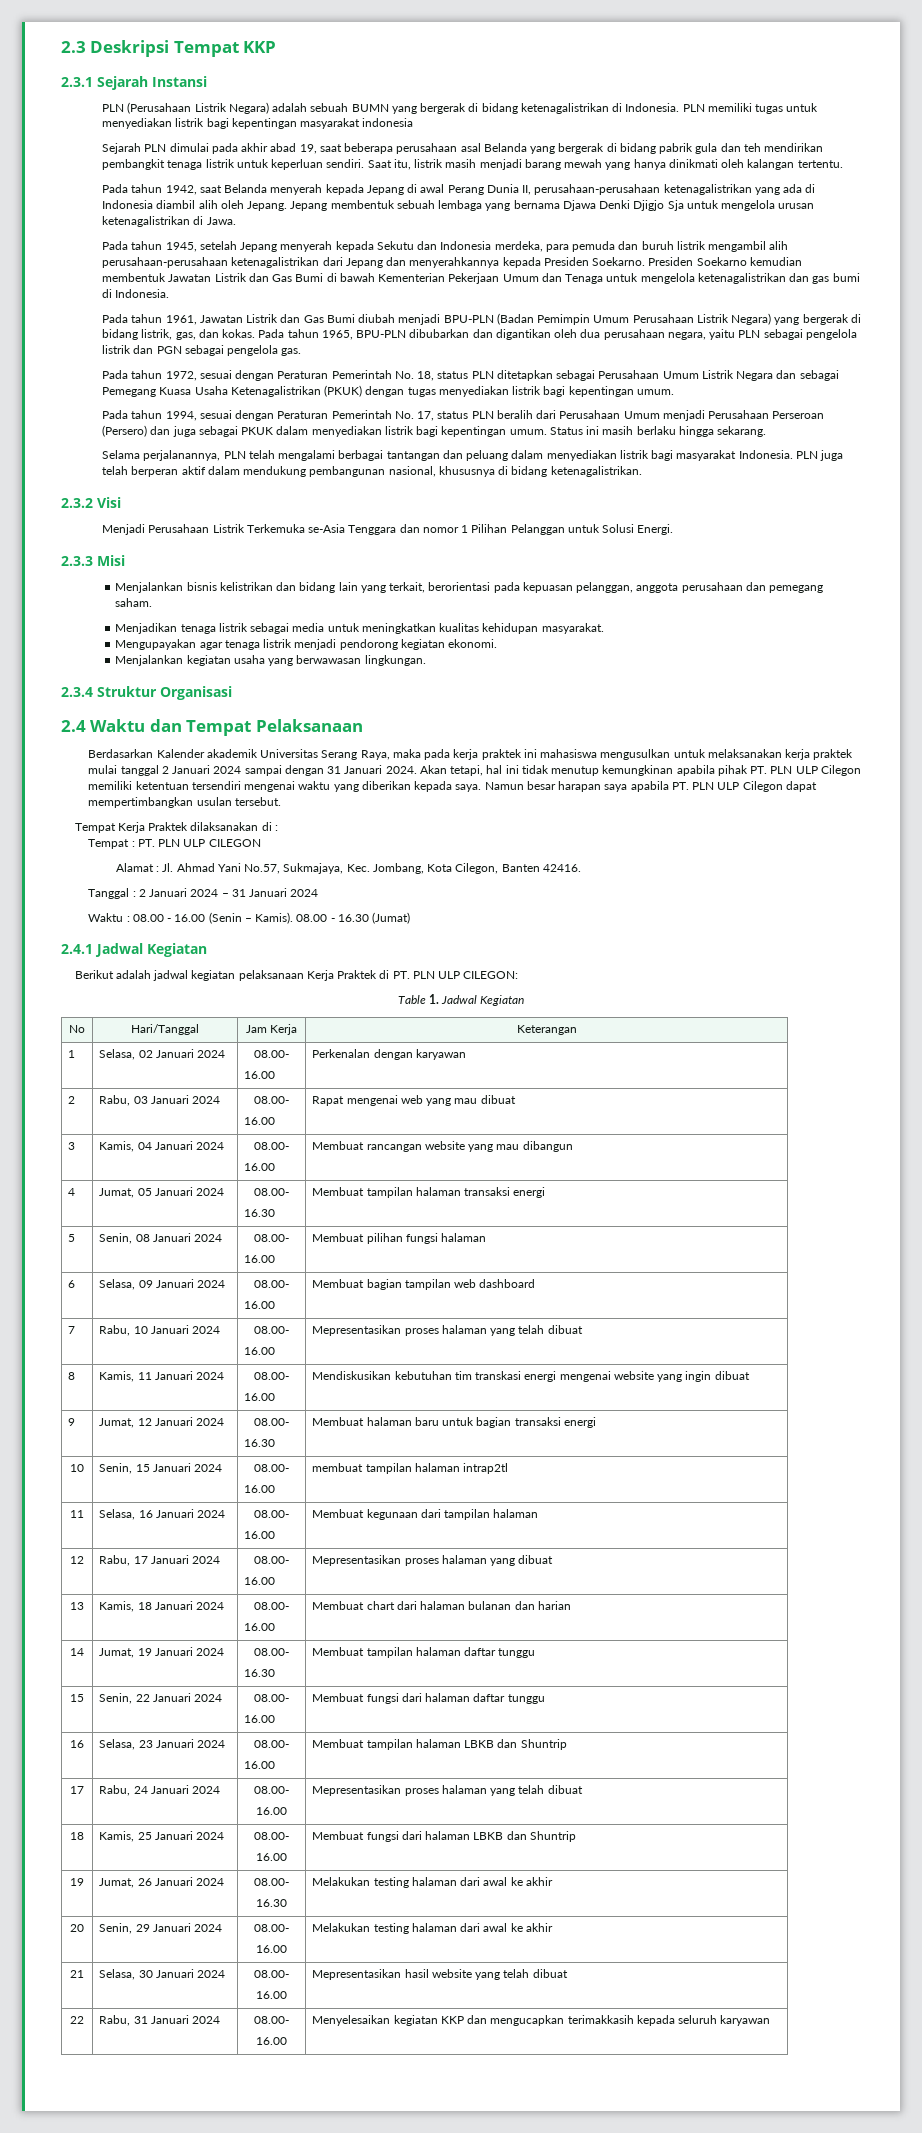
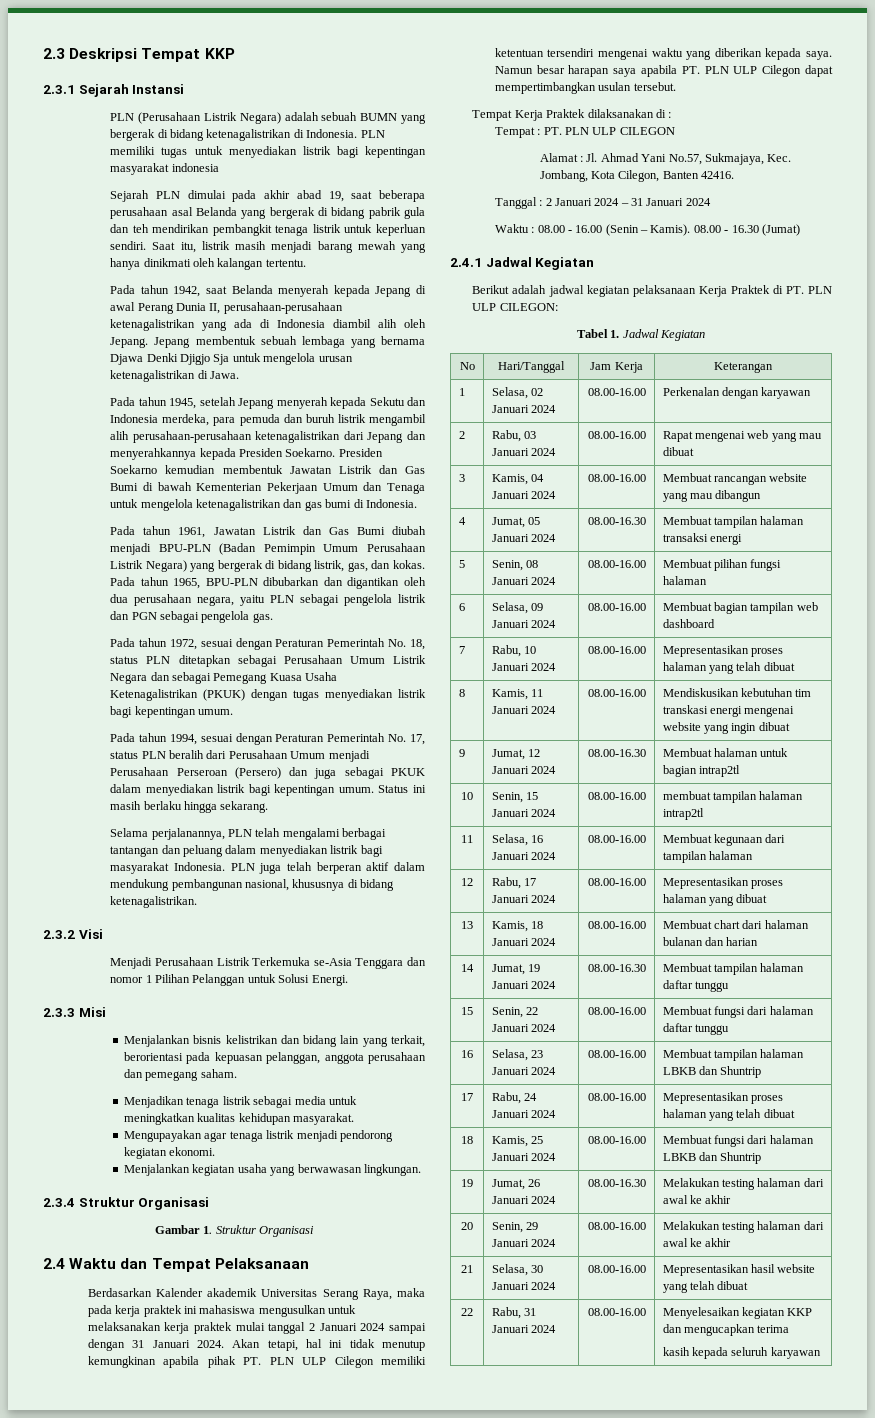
+ Gambar 1. Struktur Organisasi
- Table 1. Jadwal Kegiatan
+ Tabel 1. Jadwal Kegiatan
- 1 | Selasa, 02 Januari 2024 | 08.00-
- 16.00 | Perkenalan dengan karyawan
+ 1 | Selasa, 02 Januari 2024 | 08.00-16.00 | Perkenalan dengan karyawan
- 2 | Rabu, 03 Januari 2024 | 08.00-
- 16.00 | Rapat mengenai web yang mau dibuat
+ 2 | Rabu, 03 Januari 2024 | 08.00-16.00 | Rapat mengenai web yang mau dibuat
- 3 | Kamis, 04 Januari 2024 | 08.00-
- 16.00 | Membuat rancangan website yang mau dibangun
+ 3 | Kamis, 04 Januari 2024 | 08.00-16.00 | Membuat rancangan website yang mau dibangun
- 4 | Jumat, 05 Januari 2024 | 08.00-
- 16.30 | Membuat tampilan halaman transaksi energi
+ 4 | Jumat, 05 Januari 2024 | 08.00-16.30 | Membuat tampilan halaman transaksi energi
- 5 | Senin, 08 Januari 2024 | 08.00-
- 16.00 | Membuat pilihan fungsi halaman
+ 5 | Senin, 08 Januari 2024 | 08.00-16.00 | Membuat pilihan fungsi halaman
- 6 | Selasa, 09 Januari 2024 | 08.00-
- 16.00 | Membuat bagian tampilan web dashboard
+ 6 | Selasa, 09 Januari 2024 | 08.00-16.00 | Membuat bagian tampilan web dashboard
- 7 | Rabu, 10 Januari 2024 | 08.00-
- 16.00 | Mepresentasikan proses halaman yang telah dibuat
+ 7 | Rabu, 10 Januari 2024 | 08.00-16.00 | Mepresentasikan proses halaman yang telah dibuat
- 8 | Kamis, 11 Januari 2024 | 08.00-
- 16.00 | Mendiskusikan kebutuhan tim transkasi energi mengenai website yang ingin dibuat
+ 8 | Kamis, 11 Januari 2024 | 08.00-16.00 | Mendiskusikan kebutuhan tim transkasi energi mengenai website yang ingin dibuat
- 9 | Jumat, 12 Januari 2024 | 08.00-
- 16.30 | Membuat halaman baru untuk bagian transaksi energi
+ 9 | Jumat, 12 Januari 2024 | 08.00-16.30 | Membuat halaman untuk bagian intrap2tl
- 10 | Senin, 15 Januari 2024 | 08.00-
- 16.00 | membuat tampilan halaman intrap2tl
+ 10 | Senin, 15 Januari 2024 | 08.00-16.00 | membuat tampilan halaman intrap2tl
- 11 | Selasa, 16 Januari 2024 | 08.00-
- 16.00 | Membuat kegunaan dari tampilan halaman
+ 11 | Selasa, 16 Januari 2024 | 08.00-16.00 | Membuat kegunaan dari tampilan halaman
- 12 | Rabu, 17 Januari 2024 | 08.00-
- 16.00 | Mepresentasikan proses halaman yang dibuat
+ 12 | Rabu, 17 Januari 2024 | 08.00-16.00 | Mepresentasikan proses halaman yang dibuat
- 13 | Kamis, 18 Januari 2024 | 08.00-
- 16.00 | Membuat chart dari halaman bulanan dan harian
+ 13 | Kamis, 18 Januari 2024 | 08.00-16.00 | Membuat chart dari halaman bulanan dan harian
- 14 | Jumat, 19 Januari 2024 | 08.00-
- 16.30 | Membuat tampilan halaman daftar tunggu
+ 14 | Jumat, 19 Januari 2024 | 08.00-16.30 | Membuat tampilan halaman daftar tunggu
- 15 | Senin, 22 Januari 2024 | 08.00-
- 16.00 | Membuat fungsi dari halaman daftar tunggu
+ 15 | Senin, 22 Januari 2024 | 08.00-16.00 | Membuat fungsi dari halaman daftar tunggu
- 16 | Selasa, 23 Januari 2024 | 08.00-
- 16.00 | Membuat tampilan halaman LBKB dan Shuntrip
+ 16 | Selasa, 23 Januari 2024 | 08.00-16.00 | Membuat tampilan halaman LBKB dan Shuntrip
- 17 | Rabu, 24 Januari 2024 | 08.00-
- 16.00 | Mepresentasikan proses halaman yang telah dibuat
+ 17 | Rabu, 24 Januari 2024 | 08.00-16.00 | Mepresentasikan proses halaman yang telah dibuat
- 18 | Kamis, 25 Januari 2024 | 08.00-
- 16.00 | Membuat fungsi dari halaman LBKB dan Shuntrip
+ 18 | Kamis, 25 Januari 2024 | 08.00-16.00 | Membuat fungsi dari halaman LBKB dan Shuntrip
- 19 | Jumat, 26 Januari 2024 | 08.00-
- 16.30 | Melakukan testing halaman dari awal ke akhir
+ 19 | Jumat, 26 Januari 2024 | 08.00-16.30 | Melakukan testing halaman dari awal ke akhir
- 20 | Senin, 29 Januari 2024 | 08.00-
- 16.00 | Melakukan testing halaman dari awal ke akhir
+ 20 | Senin, 29 Januari 2024 | 08.00-16.00 | Melakukan testing halaman dari awal ke akhir
- 21 | Selasa, 30 Januari 2024 | 08.00-
- 16.00 | Mepresentasikan hasil website yang telah dibuat
+ 21 | Selasa, 30 Januari 2024 | 08.00-16.00 | Mepresentasikan hasil website yang telah dibuat
- 22 | Rabu, 31 Januari 2024 | 08.00-
- 16.00 | Menyelesaikan kegiatan KKP dan mengucapkan terimakkasih kepada seluruh karyawan
+ 22 | Rabu, 31 Januari 2024 | 08.00-16.00 | Menyelesaikan kegiatan KKP dan mengucapkan terima
+ kasih kepada seluruh karyawan

